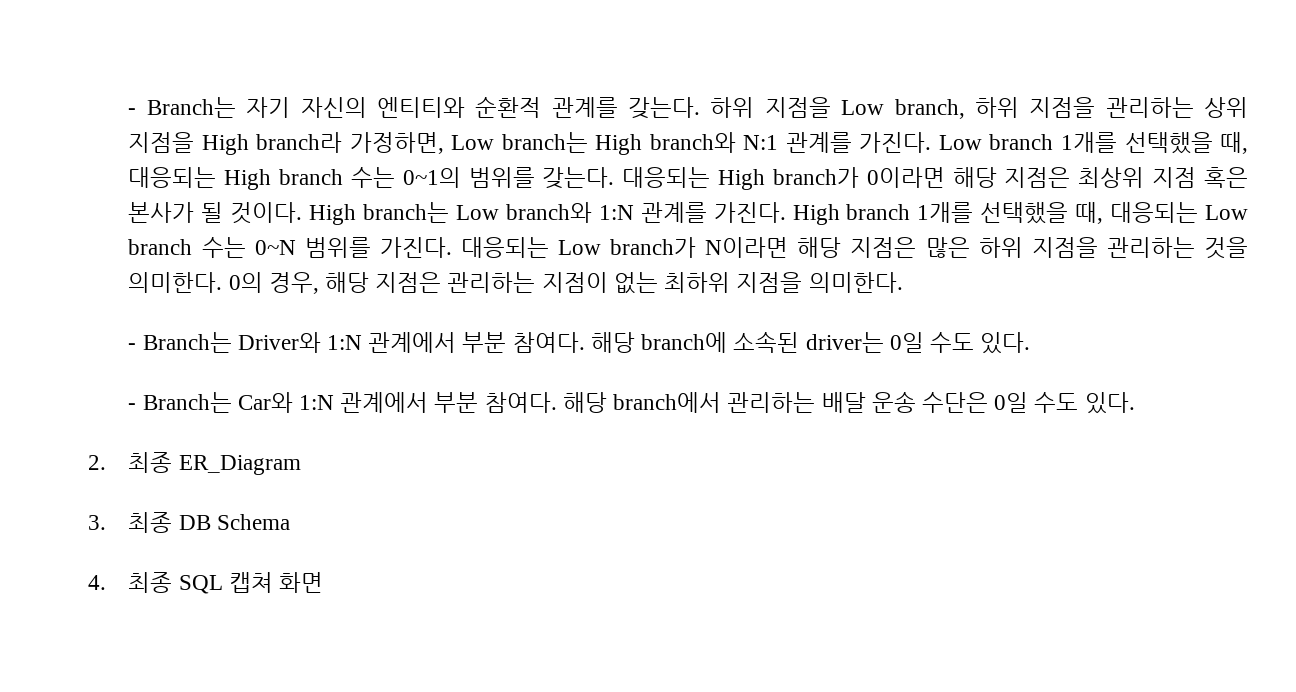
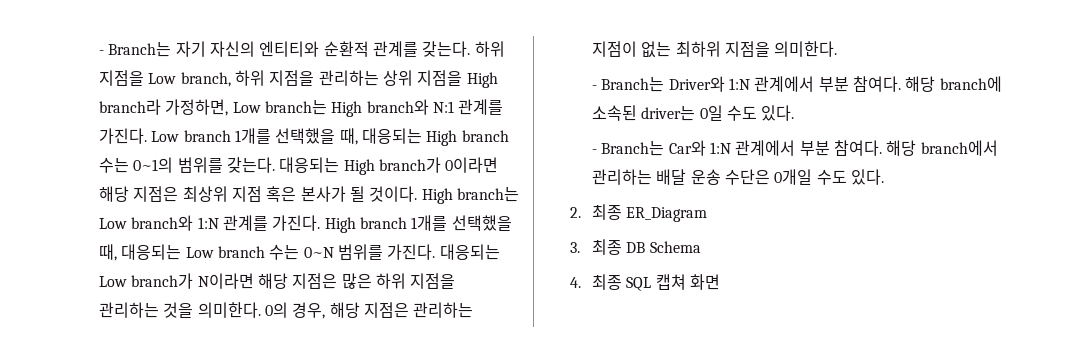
- 해당 branch에서 관리하는 배달 운송 수단은 0일 수도 있다.
+ 해당 branch에서 관리하는 배달 운송 수단은 0개일 수도 있다.

